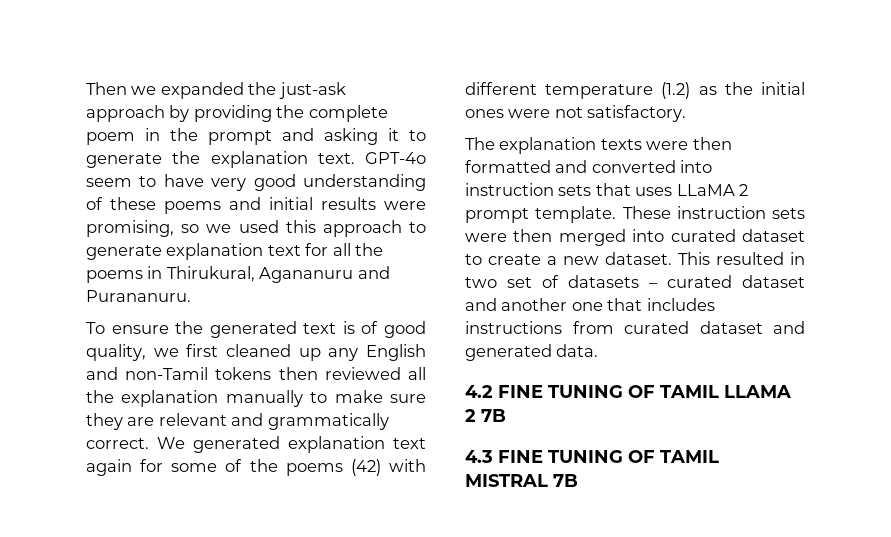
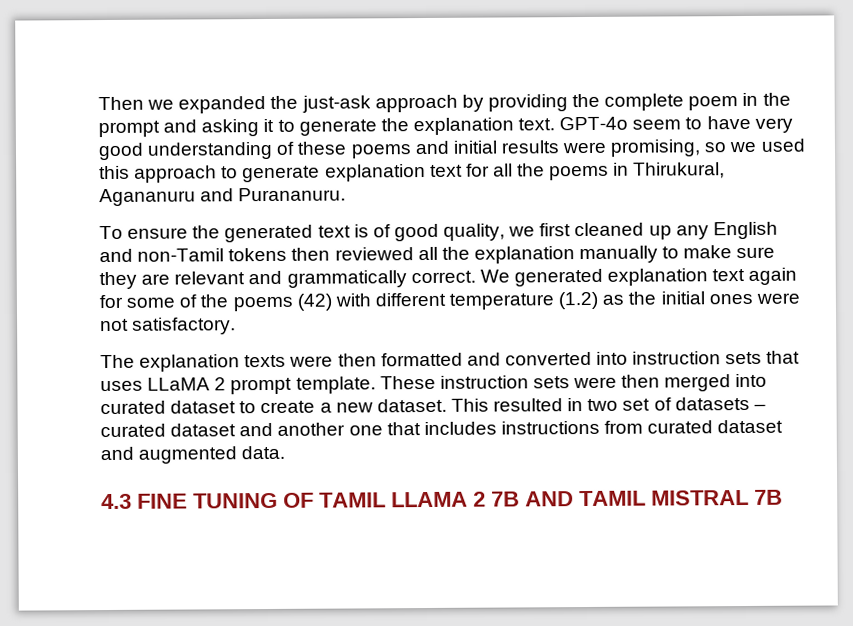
- This resulted in two set of datasets – curated dataset and another one that includes instructions from curated dataset and generated data.
+ This resulted in two set of datasets – curated dataset and another one that includes instructions from curated dataset and augmented data.
- 4.2 FINE TUNING OF TAMIL LLAMA 2 7B
- 4.3 FINE TUNING OF TAMIL MISTRAL 7B
+ 4.3 FINE TUNING OF TAMIL LLAMA 2 7B AND TAMIL MISTRAL 7B

